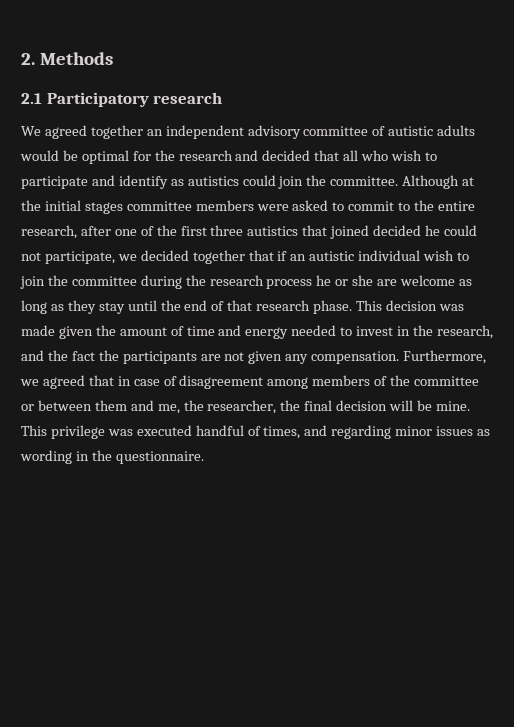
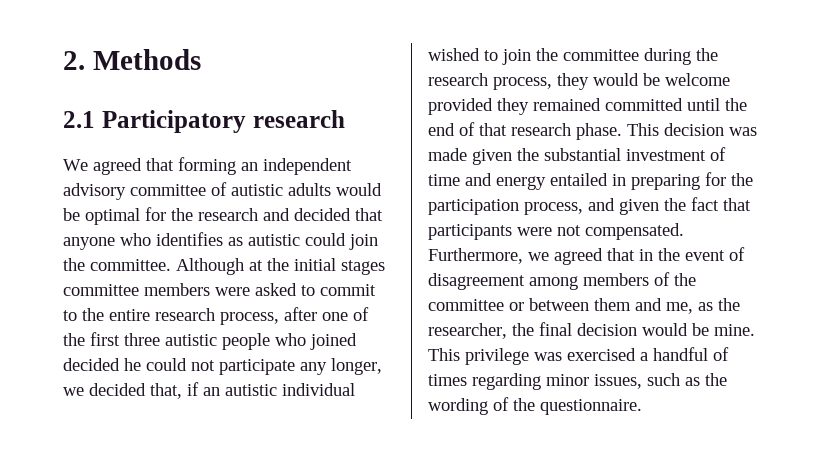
- We agreed together an independent advisory committee of autistic adults would be optimal for the research and decided that all who wish to participate and identify as autistics could join the committee.
+ We agreed that forming an independent advisory committee of autistic adults would be optimal for the research and decided that anyone who identifies as autistic could join the committee.
- Although at the initial stages committee members were asked to commit to the entire research, after one of the first three autistics that joined decided he could not participate, we decided together that if an autistic individual wish to join the committee during the research process he or she are welcome as long as they stay until the end of that research phase.
+ Although at the initial stages committee members were asked to commit to the entire research process, after one of the first three autistic people who joined decided he could not participate any longer, we decided that, if an autistic individual wished to join the committee during the research process, they would be welcome provided they remained committed until the end of that research phase.
- This decision was made given the amount of time and energy needed to invest in the research, and the fact the participants are not given any compensation.
+ This decision was made given the substantial investment of time and energy entailed in preparing for the participation process, and given the fact that participants were not compensated.
- Furthermore, we agreed that in case of disagreement among members of the committee or between them and me, the researcher, the final decision will be mine.
+ Furthermore, we agreed that in the event of disagreement among members of the committee or between them and me, as the researcher, the final decision would be mine.
- This privilege was executed handful of times, and regarding minor issues as wording in the questionnaire.
+ This privilege was exercised a handful of times regarding minor issues, such as the wording of the questionnaire.

